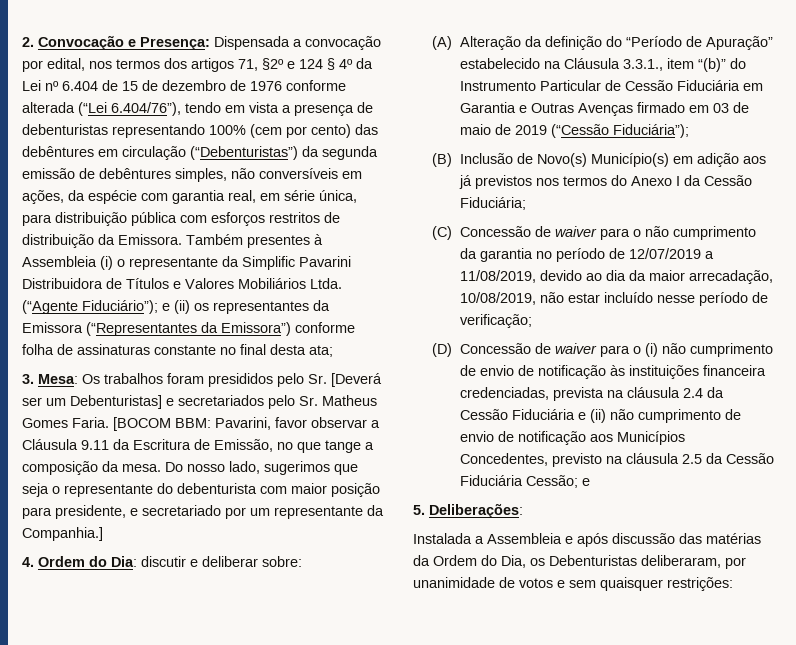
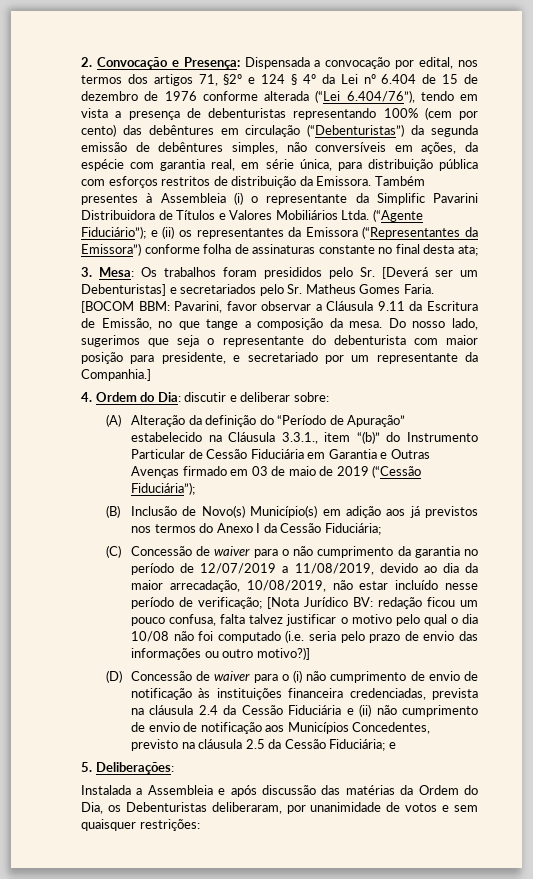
- (C) Concessão de waiver para o não cumprimento da garantia no período de 12/07/2019 a 11/08/2019, devido ao dia da maior arrecadação, 10/08/2019, não estar incluído nesse período de verificação;
+ (C) Concessão de waiver para o não cumprimento da garantia no período de 12/07/2019 a 11/08/2019, devido ao dia da maior arrecadação, 10/08/2019, não estar incluído nesse período de verificação; [Nota Jurídico BV: redação ficou um pouco confusa, falta talvez justificar o motivo pelo qual o dia 10/08 não foi computado (i.e. seria pelo prazo de envio das informações ou outro motivo?)]
- (D) Concessão de waiver para o (i) não cumprimento de envio de notificação às instituições financeira credenciadas, prevista na cláusula 2.4 da Cessão Fiduciária e (ii) não cumprimento de envio de notificação aos Municípios Concedentes, previsto na cláusula 2.5 da Cessão Fiduciária Cessão; e
+ (D) Concessão de waiver para o (i) não cumprimento de envio de notificação às instituições financeira credenciadas, prevista na cláusula 2.4 da Cessão Fiduciária e (ii) não cumprimento de envio de notificação aos Municípios Concedentes, previsto na cláusula 2.5 da Cessão Fiduciária; e

